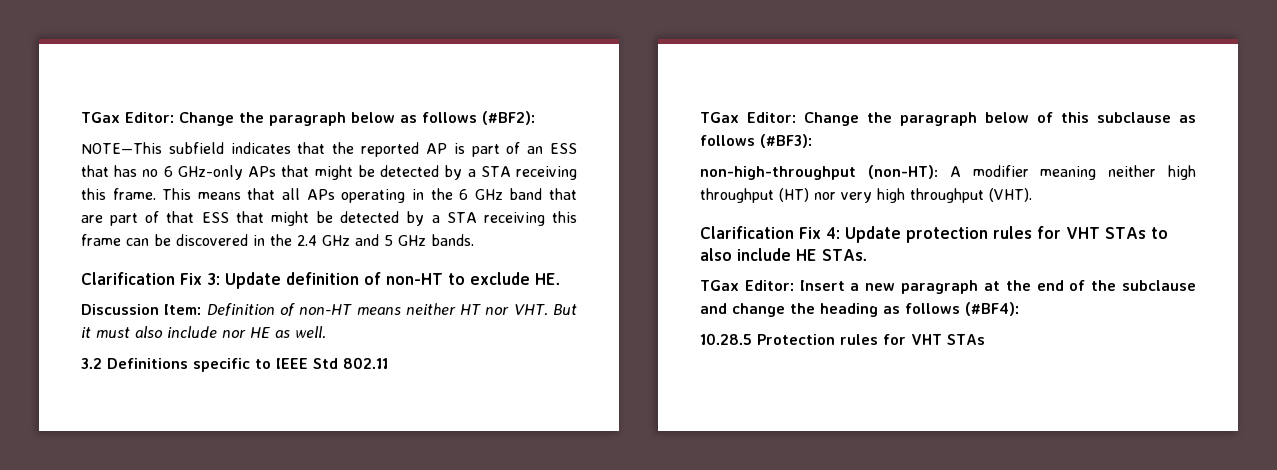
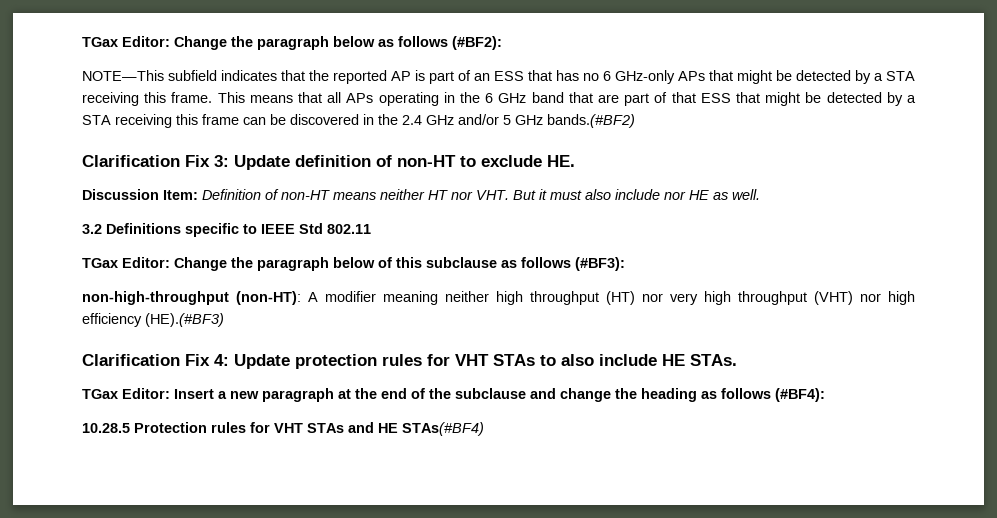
- This means that all APs operating in the 6 GHz band that are part of that ESS that might be detected by a STA receiving this frame can be discovered in the 2.4 GHz and 5 GHz bands.
+ This means that all APs operating in the 6 GHz band that are part of that ESS that might be detected by a STA receiving this frame can be discovered in the 2.4 GHz and/or 5 GHz bands.(#BF2)
- non-high-throughput (non-HT): A modifier meaning neither high throughput (HT) nor very high throughput (VHT).
+ non-high-throughput (non-HT): A modifier meaning neither high throughput (HT) nor very high throughput (VHT) nor high efficiency (HE).(#BF3)
- 10.28.5 Protection rules for VHT STAs
+ 10.28.5 Protection rules for VHT STAs and HE STAs(#BF4)

